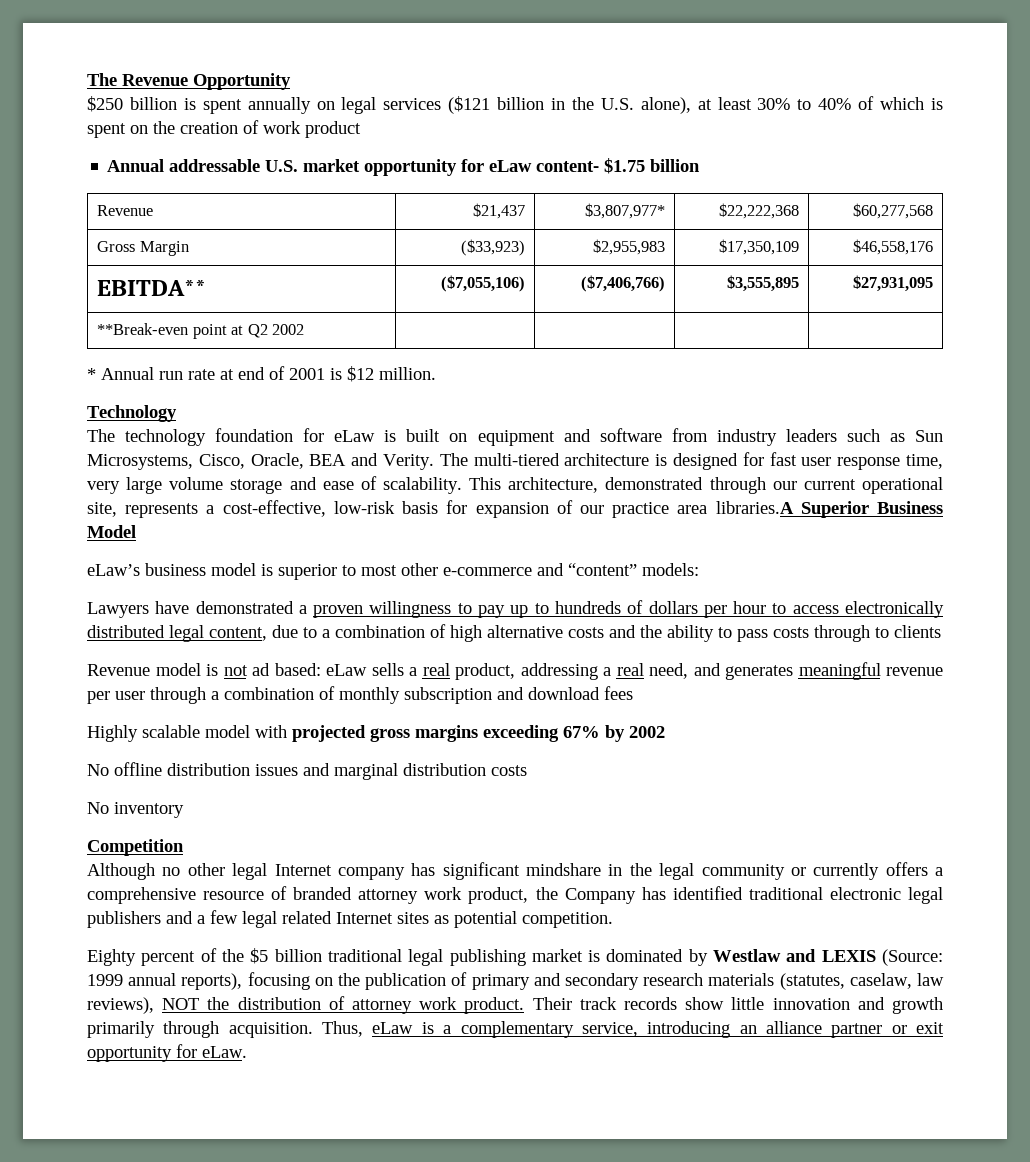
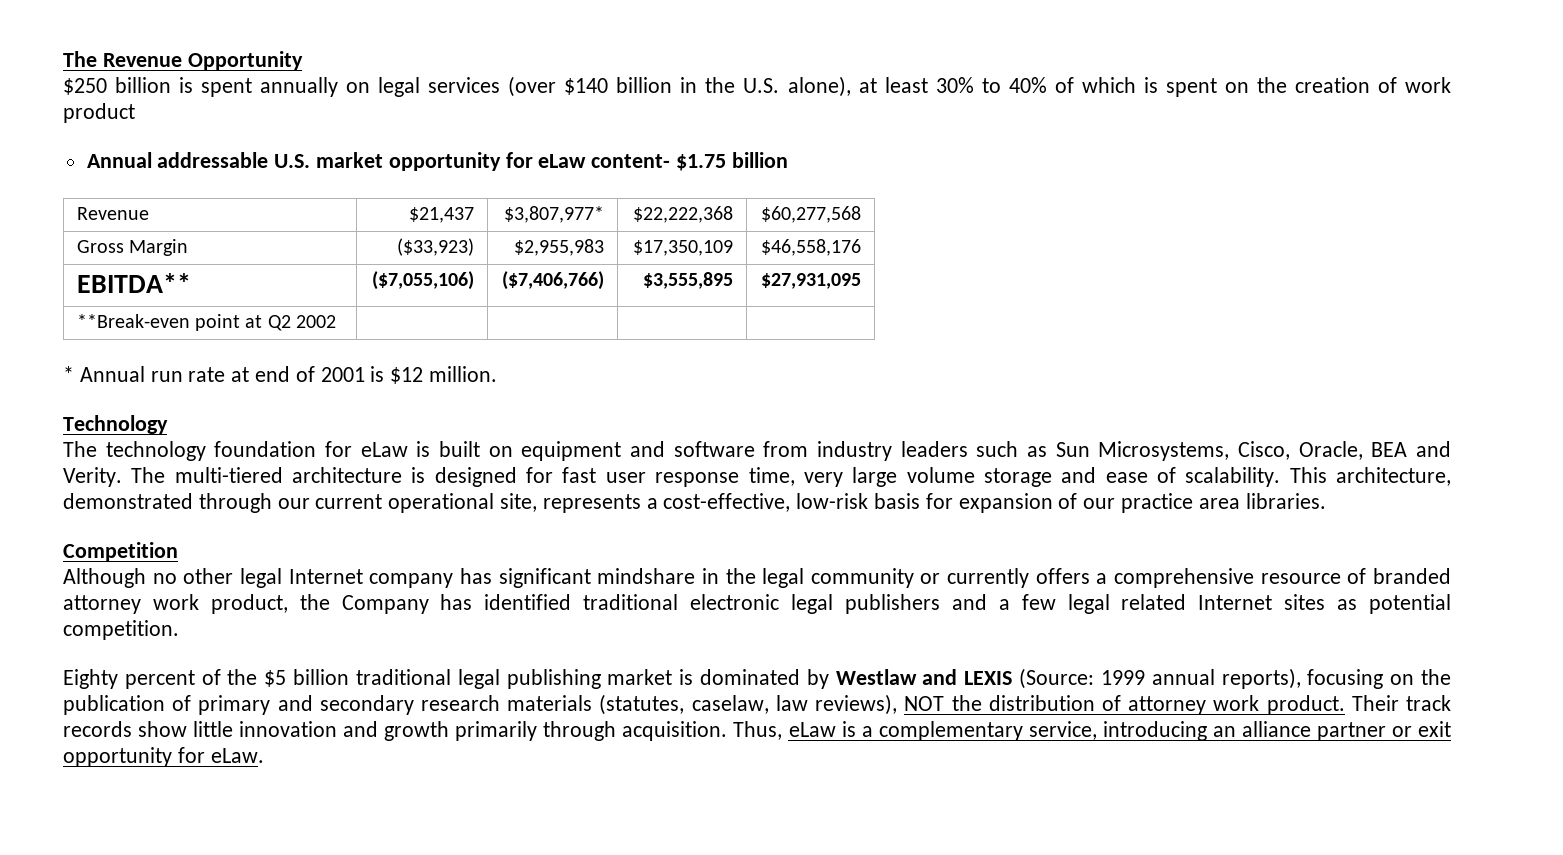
- $250 billion is spent annually on legal services ($121 billion in the U.S. alone), at least 30% to 40% of which is spent on the creation of work product
+ $250 billion is spent annually on legal services (over $140 billion in the U.S. alone), at least 30% to 40% of which is spent on the creation of work product
- This architecture, demonstrated through our current operational site, represents a cost-effective, low-risk basis for expansion of our practice area libraries.A Superior Business Model
- eLaw’s business model is superior to most other e-commerce and “content” models:
- Lawyers have demonstrated a proven willingness to pay up to hundreds of dollars per hour to access electronically distributed legal content, due to a combination of high alternative costs and the ability to pass costs through to clients
- Revenue model is not ad based: eLaw sells a real product, addressing a real need, and generates meaningful revenue per user through a combination of monthly subscription and download fees
- Highly scalable model with projected gross margins exceeding 67% by 2002
- No offline distribution issues and marginal distribution costs
- No inventory
+ This architecture, demonstrated through our current operational site, represents a cost-effective, low-risk basis for expansion of our practice area libraries.

